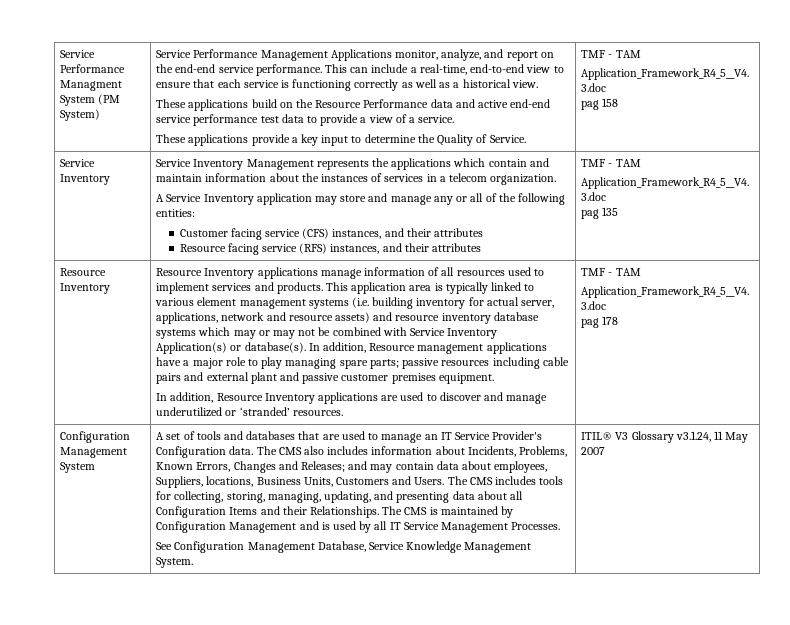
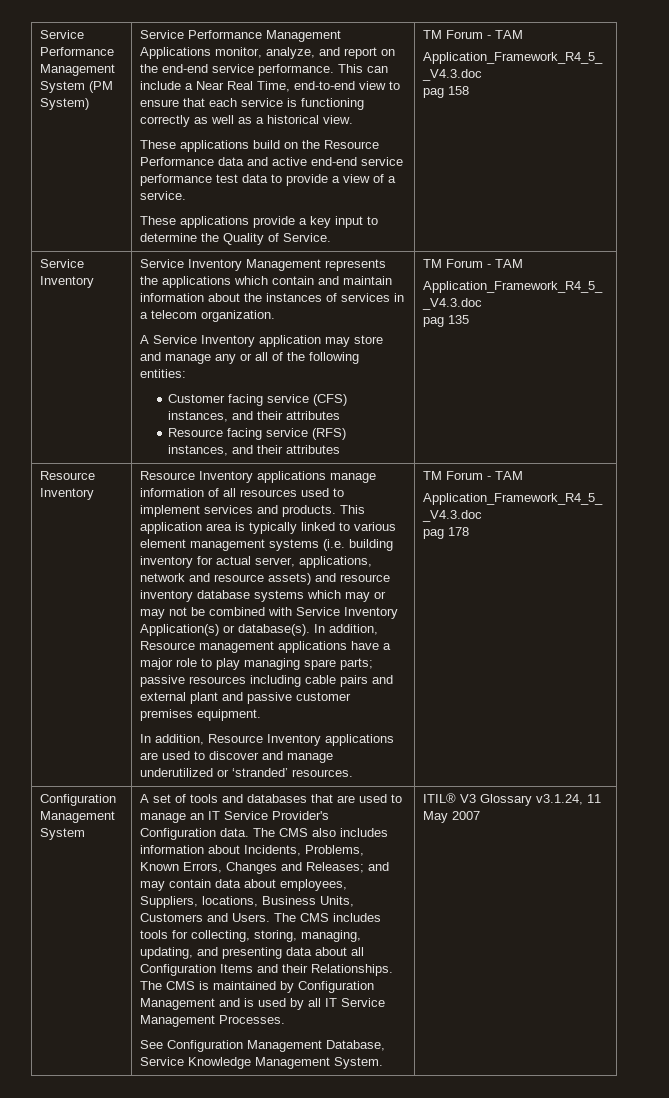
- Service Performance Managment System (PM System)
+ Service Performance Management System (PM System)
- This can include a real-time, end-to-end view to ensure that each service is functioning correctly as well as a historical view.
+ This can include a Near Real Time, end-to-end view to ensure that each service is functioning correctly as well as a historical view.
- These applications provide a key input to determine the Quality of Service. | TMF - TAM
+ These applications provide a key input to determine the Quality of Service. | TM Forum - TAM
- Resource facing service (RFS) instances, and their attributes | TMF - TAM
+ Resource facing service (RFS) instances, and their attributes | TM Forum - TAM
- In addition, Resource Inventory applications are used to discover and manage underutilized or ‘stranded’ resources. | TMF - TAM
+ In addition, Resource Inventory applications are used to discover and manage underutilized or ‘stranded’ resources. | TM Forum - TAM

